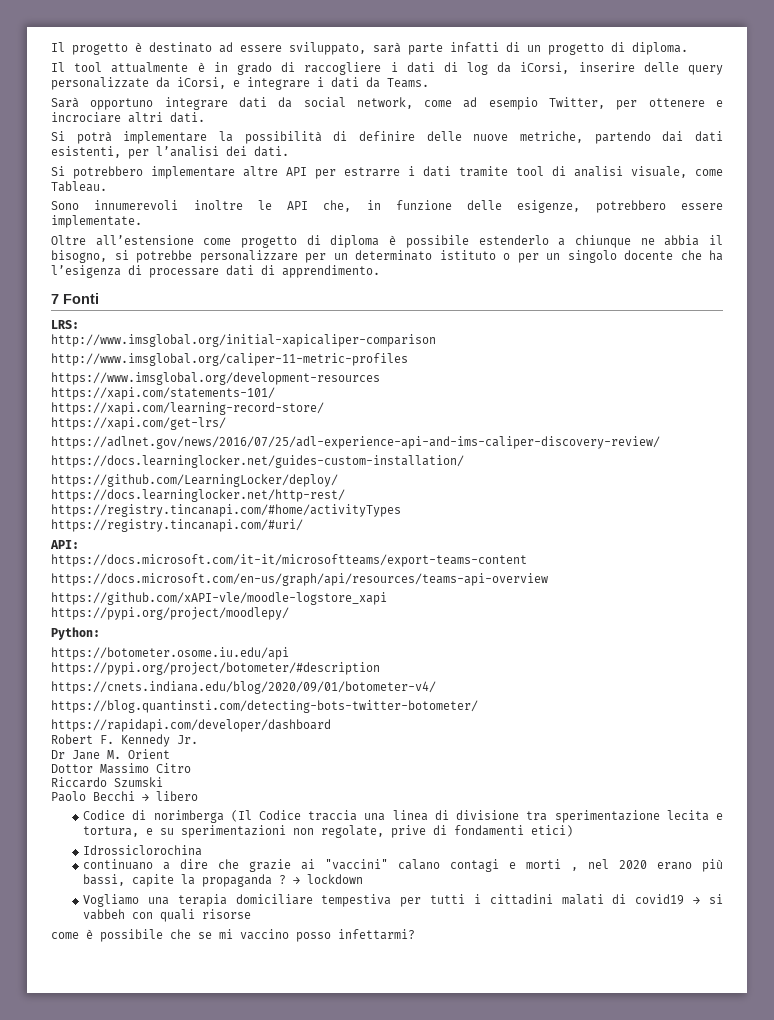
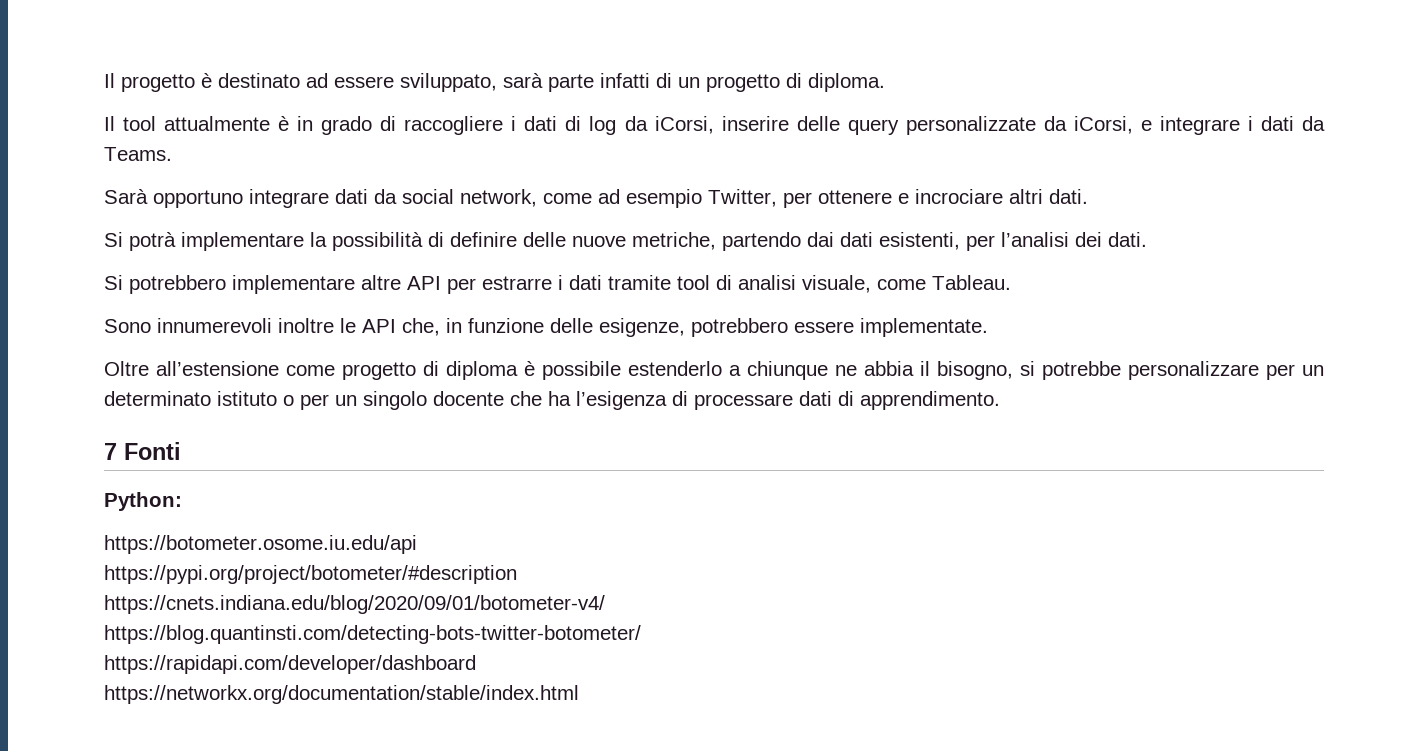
- LRS:
- http://www.imsglobal.org/initial-xapicaliper-comparison
- http://www.imsglobal.org/caliper-11-metric-profiles
- https://www.imsglobal.org/development-resources
- https://xapi.com/statements-101/
- https://xapi.com/learning-record-store/
- https://xapi.com/get-lrs/
- https://adlnet.gov/news/2016/07/25/adl-experience-api-and-ims-caliper-discovery-review/
- https://docs.learninglocker.net/guides-custom-installation/
- https://github.com/LearningLocker/deploy/
- https://docs.learninglocker.net/http-rest/
- https://registry.tincanapi.com/#home/activityTypes
- https://registry.tincanapi.com/#uri/
- API:
- https://docs.microsoft.com/it-it/microsoftteams/export-teams-content
- https://docs.microsoft.com/en-us/graph/api/resources/teams-api-overview
- https://github.com/xAPI-vle/moodle-logstore_xapi
- https://pypi.org/project/moodlepy/
- Robert F. Kennedy Jr.
- Dr Jane M. Orient
- Dottor Massimo Citro
- Riccardo Szumski
- Paolo Becchi → libero
- Codice di norimberga (Il Codice traccia una linea di divisione tra sperimentazione lecita e tortura, e su sperimentazioni non regolate, prive di fondamenti etici)
- Idrossiclorochina
- continuano a dire che grazie ai "vaccini" calano contagi e morti , nel 2020 erano più bassi, capite la propaganda ? → lockdown
- Vogliamo una terapia domiciliare tempestiva per tutti i cittadini malati di covid19 → si vabbeh con quali risorse
- come è possibile che se mi vaccino posso infettarmi?
+ https://networkx.org/documentation/stable/index.html

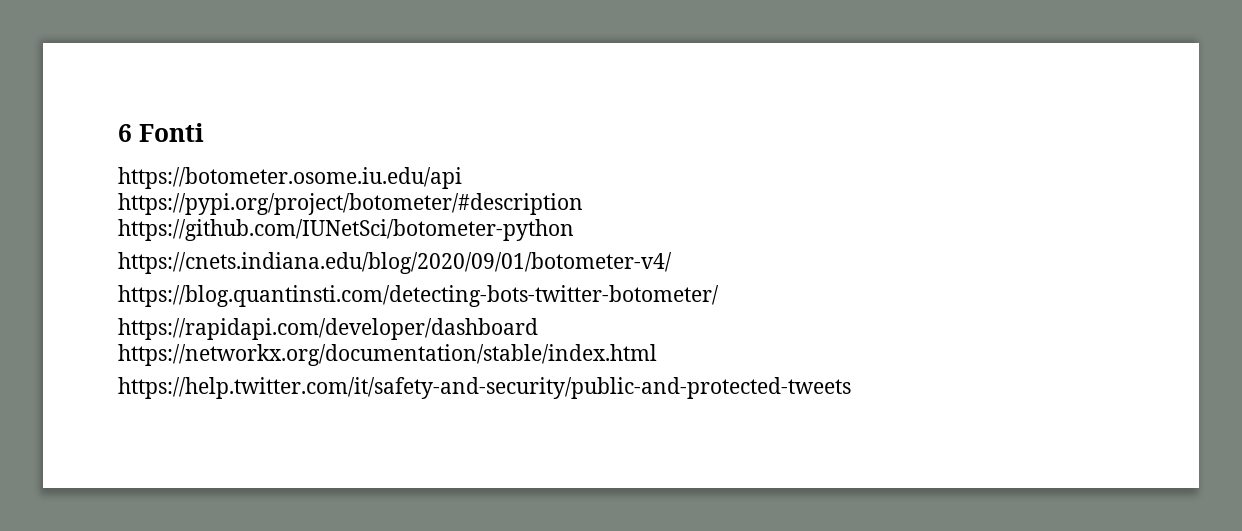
- Il progetto è destinato ad essere sviluppato, sarà parte infatti di un progetto di diploma.
- Il tool attualmente è in grado di raccogliere i dati di log da iCorsi, inserire delle query personalizzate da iCorsi, e integrare i dati da Teams.
- Sarà opportuno integrare dati da social network, come ad esempio Twitter, per ottenere e incrociare altri dati.
- Si potrà implementare la possibilità di definire delle nuove metriche, partendo dai dati esistenti, per l’analisi dei dati.
- Si potrebbero implementare altre API per estrarre i dati tramite tool di analisi visuale, come Tableau.
- Sono innumerevoli inoltre le API che, in funzione delle esigenze, potrebbero essere implementate.
- Oltre all’estensione come progetto di diploma è possibile estenderlo a chiunque ne abbia il bisogno, si potrebbe personalizzare per un determinato istituto o per un singolo docente che ha l’esigenza di processare dati di apprendimento.
- 7 Fonti
+ 6 Fonti
- Python:
+ https://github.com/IUNetSci/botometer-python
+ https://help.twitter.com/it/safety-and-security/public-and-protected-tweets

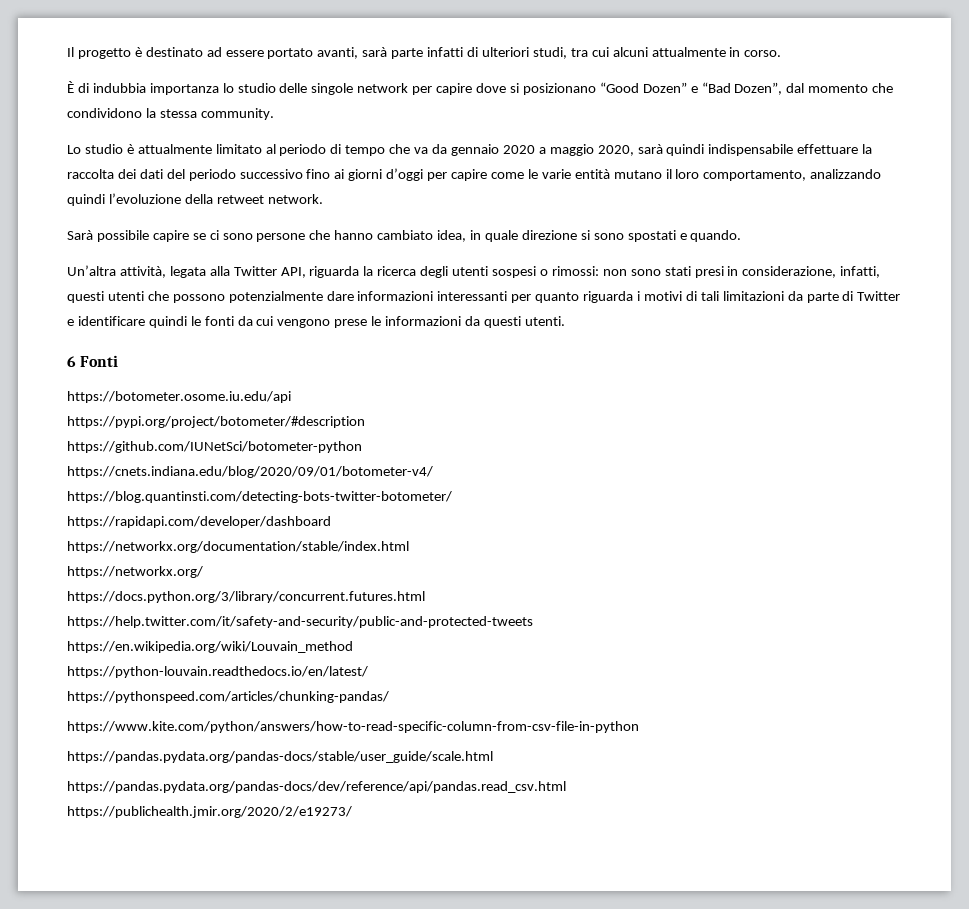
+ Il progetto è destinato ad essere portato avanti, sarà parte infatti di ulteriori studi, tra cui alcuni attualmente in corso.
+ È di indubbia importanza lo studio delle singole network per capire dove si posizionano “Good Dozen” e “Bad Dozen”, dal momento che condividono la stessa community.
+ Lo studio è attualmente limitato al periodo di tempo che va da gennaio 2020 a maggio 2020, sarà quindi indispensabile effettuare la raccolta dei dati del periodo successivo fino ai giorni d’oggi per capire come le varie entità mutano il loro comportamento, analizzando quindi l’evoluzione della retweet network.
+ Sarà possibile capire se ci sono persone che hanno cambiato idea, in quale direzione si sono spostati e quando.
+ Un’altra attività, legata alla Twitter API, riguarda la ricerca degli utenti sospesi o rimossi: non sono stati presi in considerazione, infatti, questi utenti che possono potenzialmente dare informazioni interessanti per quanto riguarda i motivi di tali limitazioni da parte di Twitter e identificare quindi le fonti da cui vengono prese le informazioni da questi utenti.
+ https://networkx.org/
+ https://docs.python.org/3/library/concurrent.futures.html
+ https://en.wikipedia.org/wiki/Louvain_method
+ https://python-louvain.readthedocs.io/en/latest/
+ https://pythonspeed.com/articles/chunking-pandas/
+ https://www.kite.com/python/answers/how-to-read-specific-column-from-csv-file-in-python
+ https://pandas.pydata.org/pandas-docs/stable/user_guide/scale.html
+ https://pandas.pydata.org/pandas-docs/dev/reference/api/pandas.read_csv.html
+ https://publichealth.jmir.org/2020/2/e19273/

